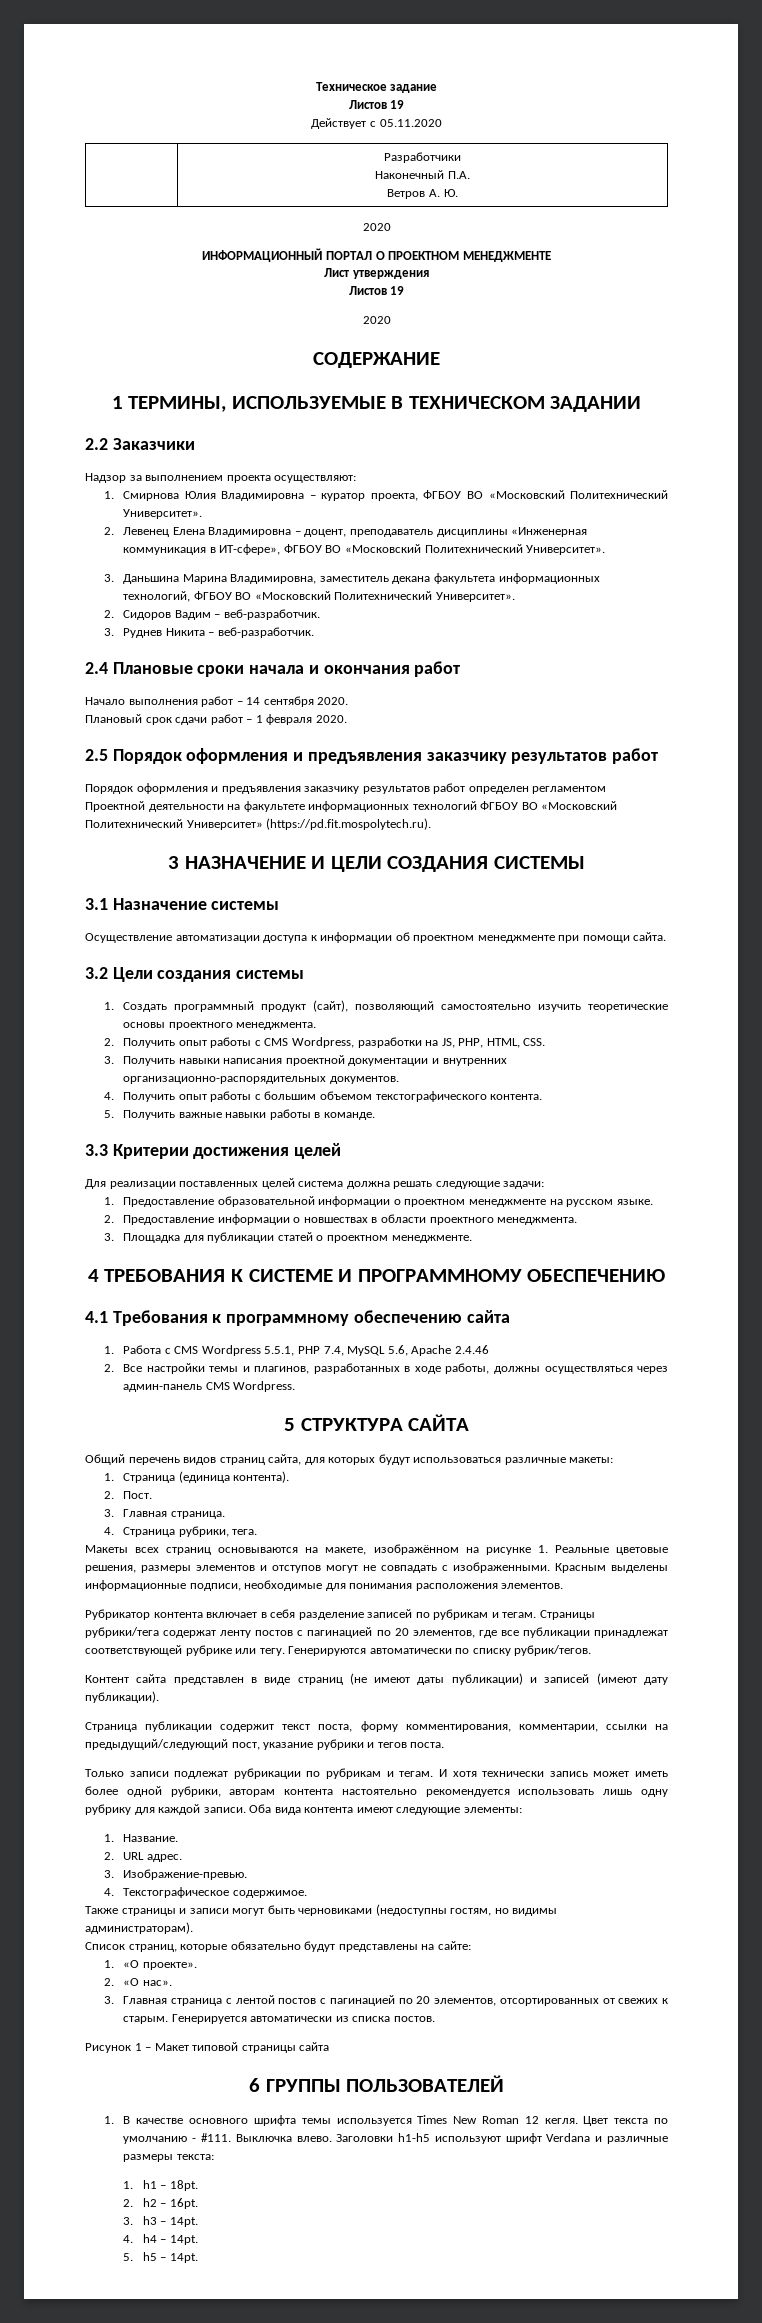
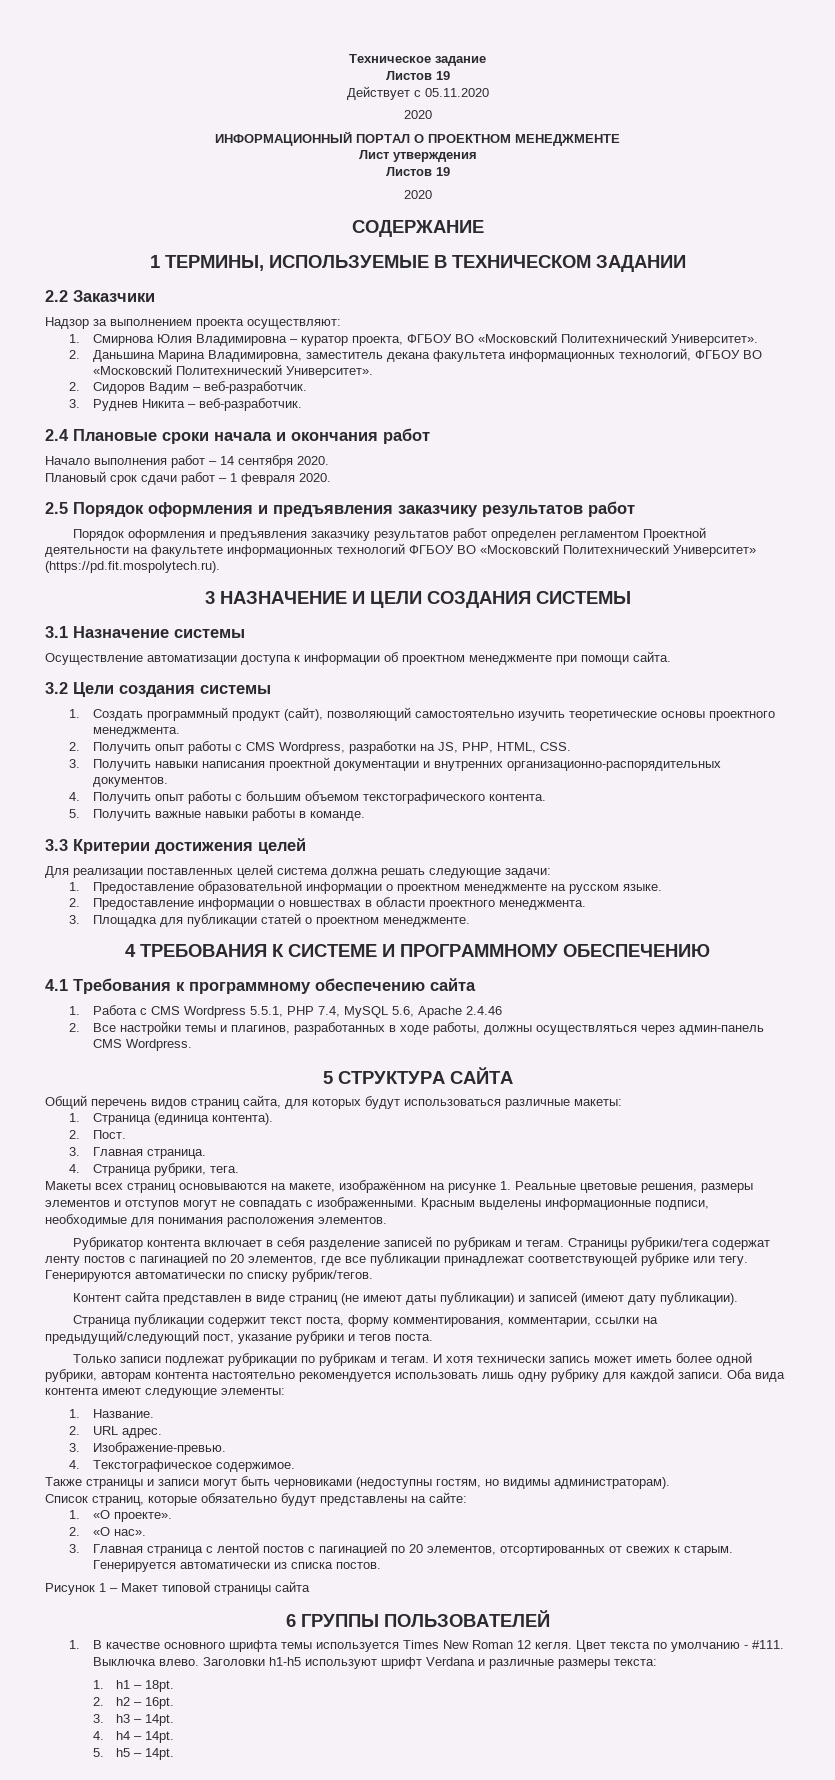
- | Разработчики
- Наконечный П.А.
- Ветров А. Ю.
- 2. Левенец Елена Владимировна – доцент, преподаватель дисциплины «Инженерная коммуникация в ИТ-сфере», ФГБОУ ВО «Московский Политехнический Университет».
- 3. Даньшина Марина Владимировна, заместитель декана факультета информационных технологий, ФГБОУ ВО «Московский Политехнический Университет».
+ 2. Даньшина Марина Владимировна, заместитель декана факультета информационных технологий, ФГБОУ ВО «Московский Политехнический Университет».

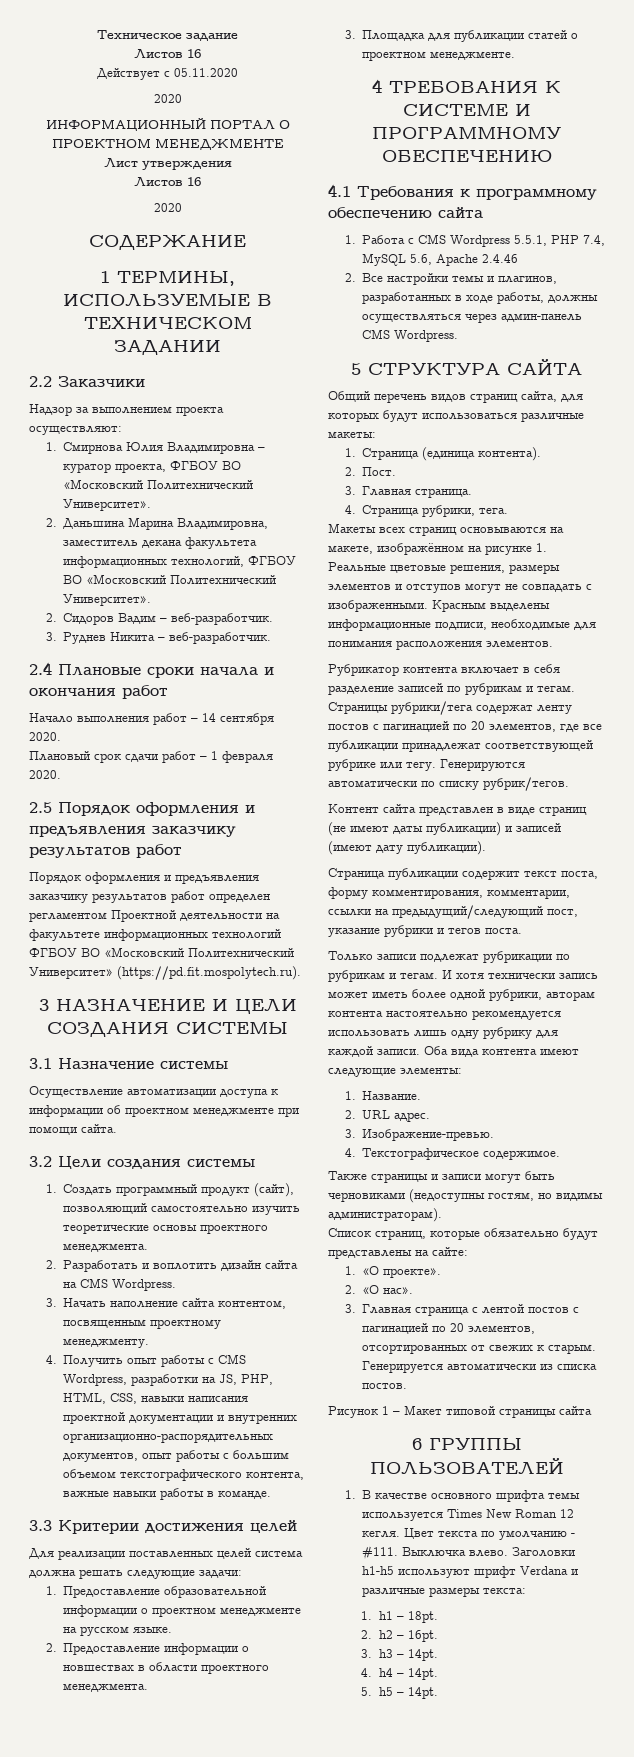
  Техническое задание
- Листов 19
+ Листов 16
  Лист утверждения
- Листов 19
+ Листов 16
- 2. Получить опыт работы с CMS Wordpress, разработки на JS, PHP, HTML, CSS.
- 3. Получить навыки написания проектной документации и внутренних организационно-распорядительных документов.
- 4. Получить опыт работы с большим объемом текстографического контента.
- 5. Получить важные навыки работы в команде.
+ 2. Разработать и воплотить дизайн сайта на CMS Wordpress.
+ 3. Начать наполнение сайта контентом, посвященным проектному менеджменту.
+ 4. Получить опыт работы с CMS Wordpress, разработки на JS, PHP, HTML, CSS, навыки написания проектной документации и внутренних организационно-распорядительных документов, опыт работы с большим объемом текстографического контента, важные навыки работы в команде.

